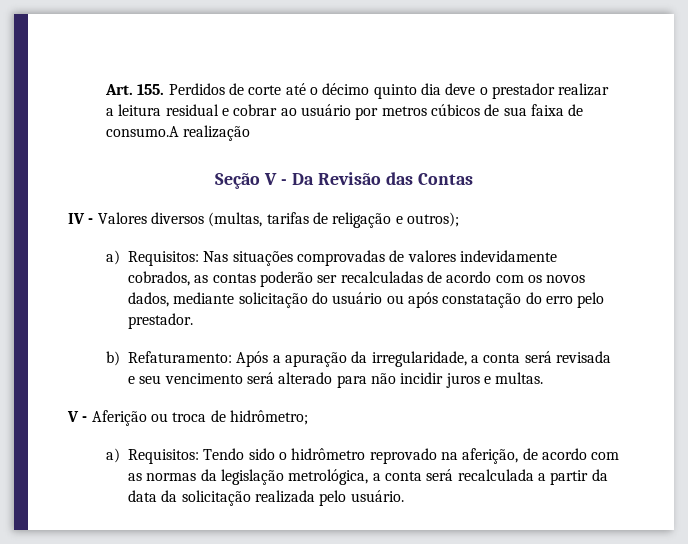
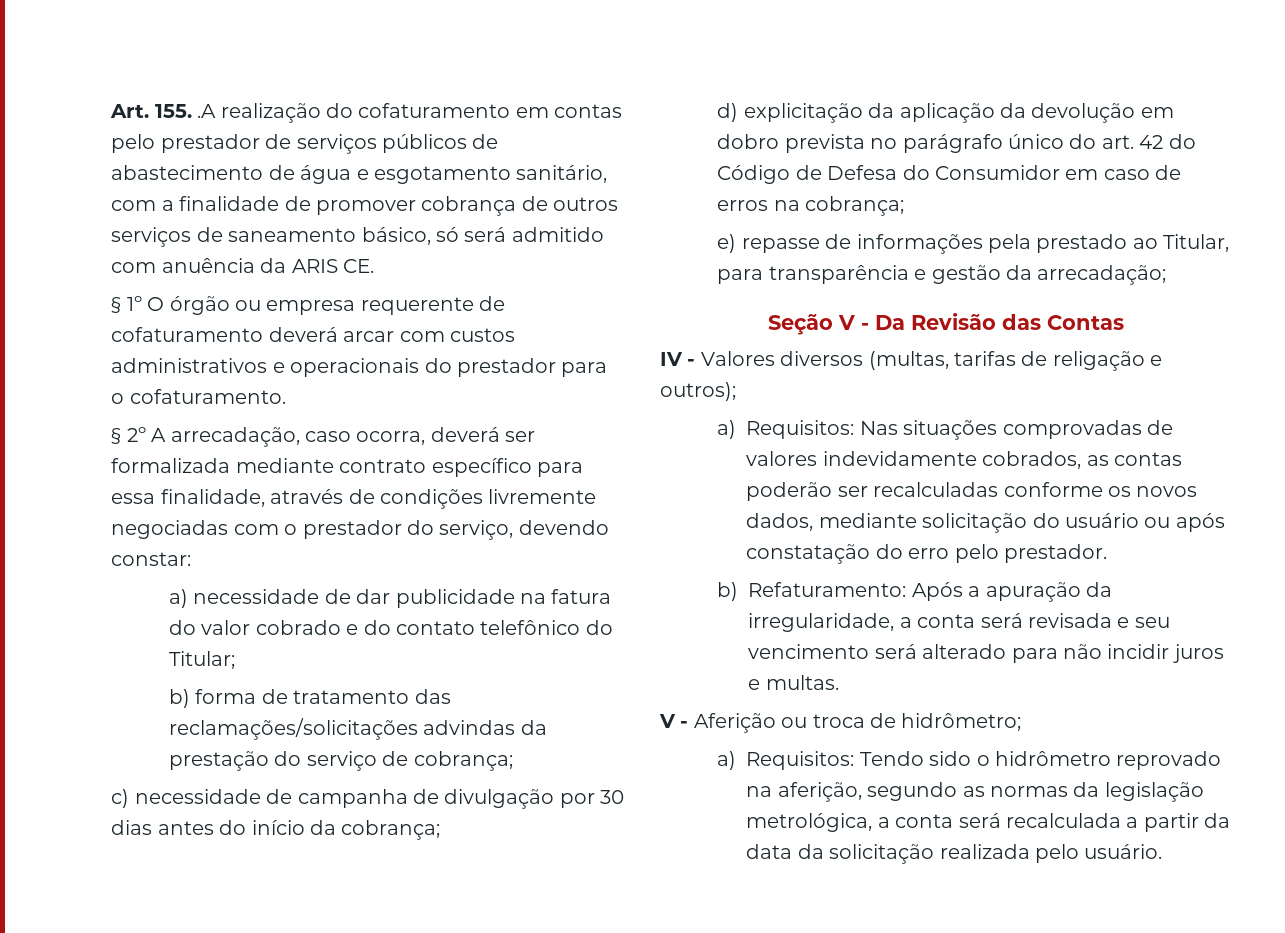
- Art. 155. Perdidos de corte até o décimo quinto dia deve o prestador realizar a leitura residual e cobrar ao usuário por metros cúbicos de sua faixa de consumo.A realização
+ Art. 155. .A realização do cofaturamento em contas pelo prestador de serviços públicos de abastecimento de água e esgotamento sanitário, com a finalidade de promover cobrança de outros serviços de saneamento básico, só será admitido com anuência da ARIS CE.
+ § 1º O órgão ou empresa requerente de cofaturamento deverá arcar com custos administrativos e operacionais do prestador para o cofaturamento.
+ § 2º A arrecadação, caso ocorra, deverá ser formalizada mediante contrato específico para essa finalidade, através de condições livremente negociadas com o prestador do serviço, devendo constar:
+ a) necessidade de dar publicidade na fatura do valor cobrado e do contato telefônico do Titular;
+ b) forma de tratamento das reclamações/solicitações advindas da prestação do serviço de cobrança;
+ c) necessidade de campanha de divulgação por 30 dias antes do início da cobrança;
+ d) explicitação da aplicação da devolução em dobro prevista no parágrafo único do art. 42 do Código de Defesa do Consumidor em caso de erros na cobrança;
+ e) repasse de informações pela prestado ao Titular, para transparência e gestão da arrecadação;
- a) Requisitos: Nas situações comprovadas de valores indevidamente cobrados, as contas poderão ser recalculadas de acordo com os novos dados, mediante solicitação do usuário ou após constatação do erro pelo prestador.
+ a) Requisitos: Nas situações comprovadas de valores indevidamente cobrados, as contas poderão ser recalculadas conforme os novos dados, mediante solicitação do usuário ou após constatação do erro pelo prestador.
- a) Requisitos: Tendo sido o hidrômetro reprovado na aferição, de acordo com as normas da legislação metrológica, a conta será recalculada a partir da data da solicitação realizada pelo usuário.
+ a) Requisitos: Tendo sido o hidrômetro reprovado na aferição, segundo as normas da legislação metrológica, a conta será recalculada a partir da data da solicitação realizada pelo usuário.

